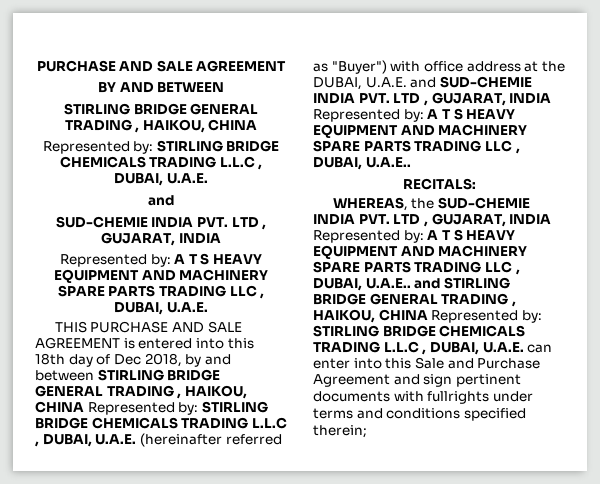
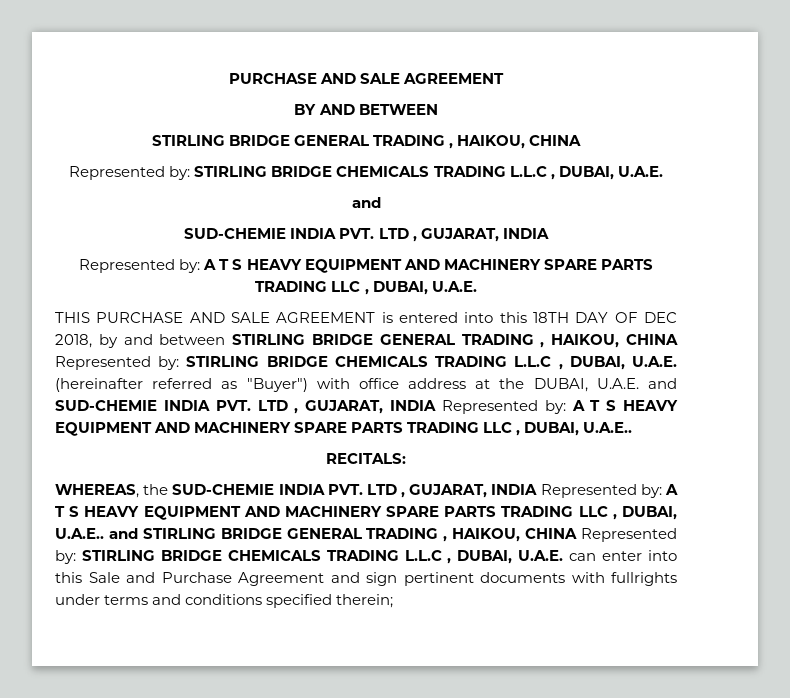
- THIS PURCHASE AND SALE AGREEMENT is entered into this 18th day of Dec 2018, by and between STIRLING BRIDGE GENERAL TRADING , HAIKOU, CHINA Represented by:
+ THIS PURCHASE AND SALE AGREEMENT is entered into this 18TH DAY OF DEC 2018, by and between STIRLING BRIDGE GENERAL TRADING , HAIKOU, CHINA Represented by:

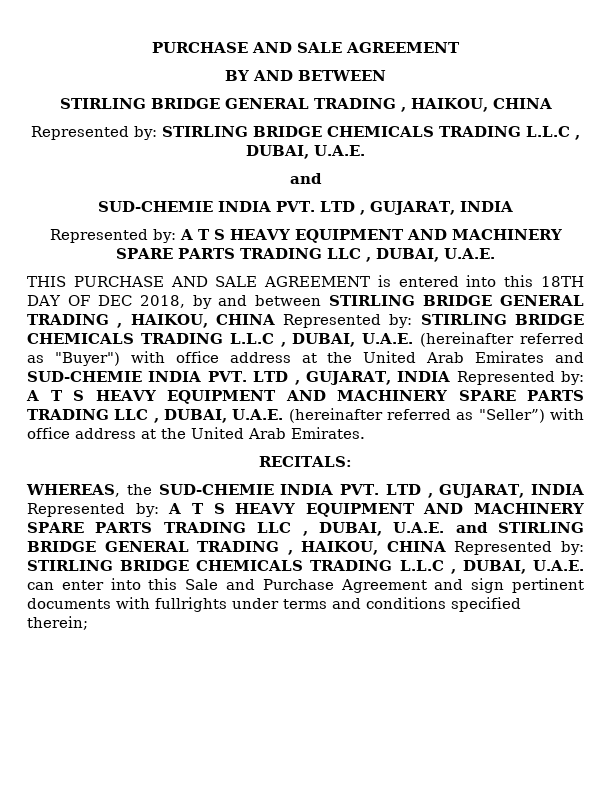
- STIRLING BRIDGE CHEMICALS TRADING L.L.C , DUBAI, U.A.E. (hereinafter referred as "Buyer") with office address at the DUBAI, U.A.E. and SUD-CHEMIE INDIA PVT. LTD , GUJARAT, INDIA Represented by: A T S HEAVY EQUIPMENT AND MACHINERY SPARE PARTS TRADING LLC , DUBAI, U.A.E..
+ STIRLING BRIDGE CHEMICALS TRADING L.L.C , DUBAI, U.A.E. (hereinafter referred as "Buyer") with office address at the United Arab Emirates and SUD-CHEMIE INDIA PVT. LTD , GUJARAT, INDIA Represented by: A T S HEAVY EQUIPMENT AND MACHINERY SPARE PARTS TRADING LLC , DUBAI, U.A.E. (hereinafter referred as "Seller”) with office address at the United Arab Emirates.
- A T S HEAVY EQUIPMENT AND MACHINERY SPARE PARTS TRADING LLC , DUBAI, U.A.E.. and STIRLING BRIDGE GENERAL TRADING , HAIKOU, CHINA Represented by:
+ A T S HEAVY EQUIPMENT AND MACHINERY SPARE PARTS TRADING LLC , DUBAI, U.A.E. and STIRLING BRIDGE GENERAL TRADING , HAIKOU, CHINA Represented by:

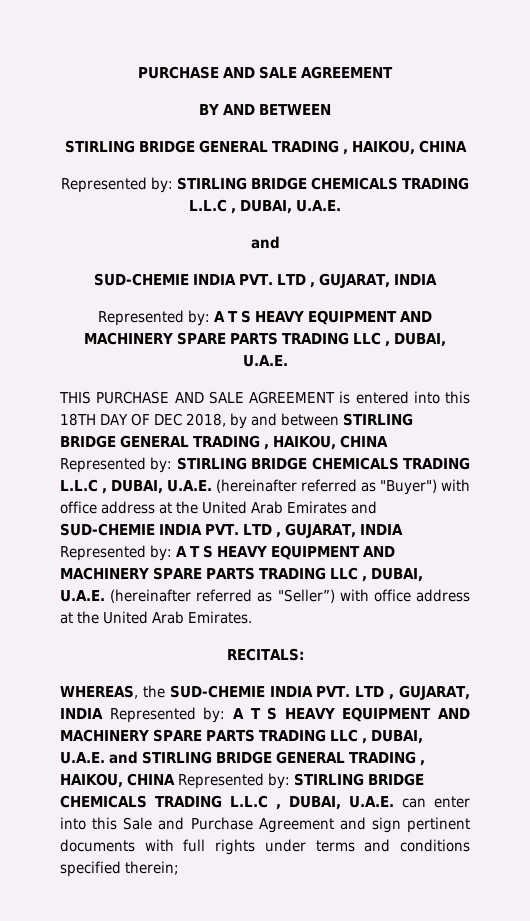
- STIRLING BRIDGE CHEMICALS TRADING L.L.C , DUBAI, U.A.E. can enter into this Sale and Purchase Agreement and sign pertinent documents with fullrights under terms and conditions specified therein;
+ STIRLING BRIDGE CHEMICALS TRADING L.L.C , DUBAI, U.A.E. can enter into this Sale and Purchase Agreement and sign pertinent documents with full rights under terms and conditions specified therein;

